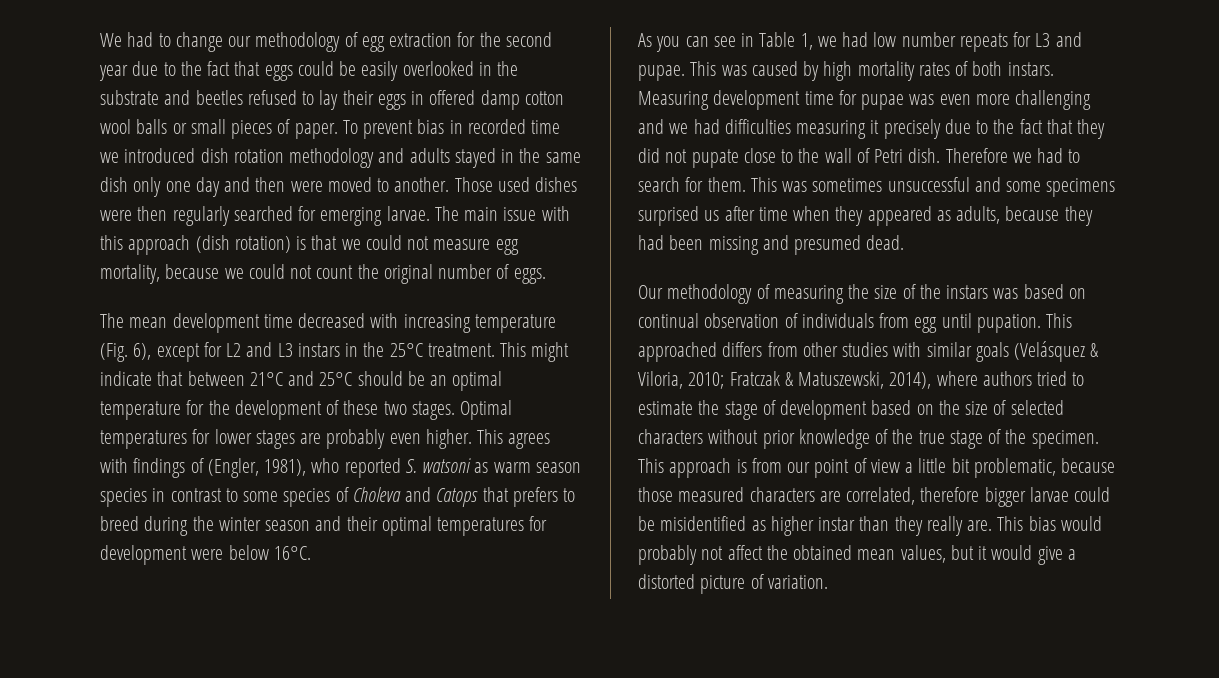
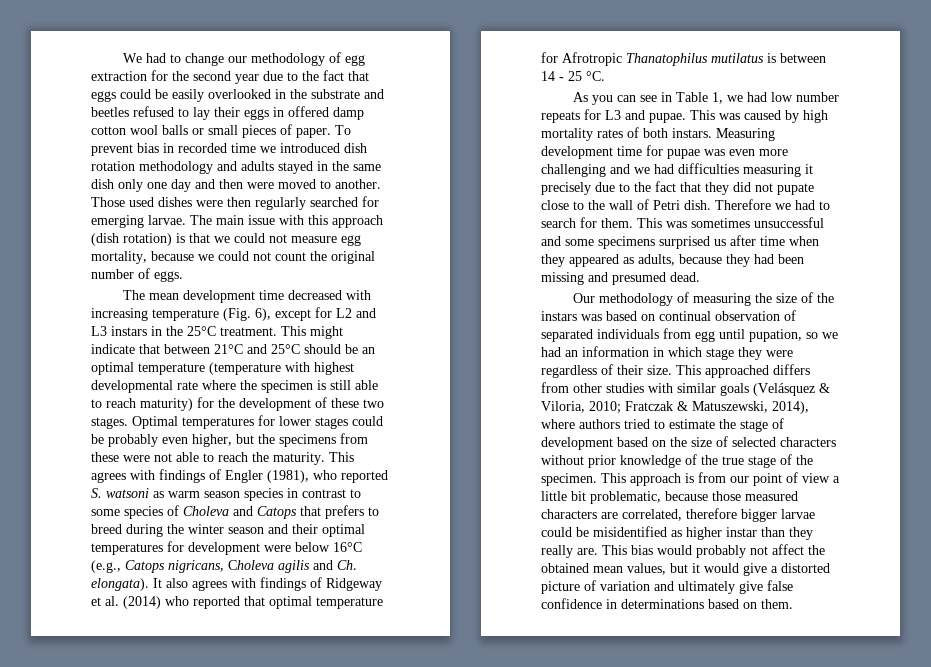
- This might indicate that between 21°C and 25°C should be an optimal temperature for the development of these two stages.
+ This might indicate that between 21°C and 25°C should be an optimal temperature (temperature with highest developmental rate where the specimen is still able to reach maturity) for the development of these two stages.
- Optimal temperatures for lower stages are probably even higher.
+ Optimal temperatures for lower stages could be probably even higher, but the specimens from these were not able to reach the maturity.
- This agrees with findings of (Engler, 1981), who reported S. watsoni as warm season species in contrast to some species of Choleva and Catops that prefers to breed during the winter season and their optimal temperatures for development were below 16°C.
+ This agrees with findings of Engler (1981), who reported S. watsoni as warm season species in contrast to some species of Choleva and Catops that prefers to breed during the winter season and their optimal temperatures for development were below 16°C (e.g., Catops nigricans, Choleva agilis and Ch. elongata). It also agrees with findings of Ridgeway et al. (2014) who reported that optimal temperature for Afrotropic Thanatophilus mutilatus is between 14 - 25 °C.
- Our methodology of measuring the size of the instars was based on continual observation of individuals from egg until pupation.
+ Our methodology of measuring the size of the instars was based on continual observation of separated individuals from egg until pupation, so we had an information in which stage they were regardless of their size.
- This bias would probably not affect the obtained mean values, but it would give a distorted picture of variation.
+ This bias would probably not affect the obtained mean values, but it would give a distorted picture of variation and ultimately give false confidence in determinations based on them.

